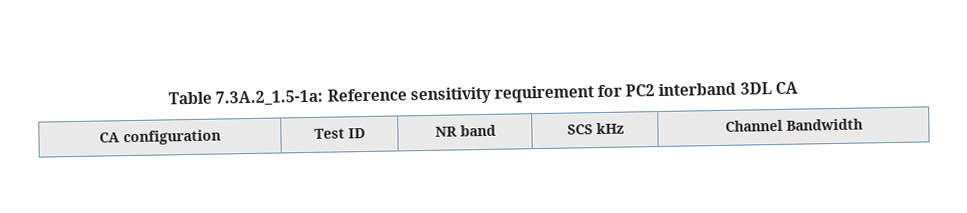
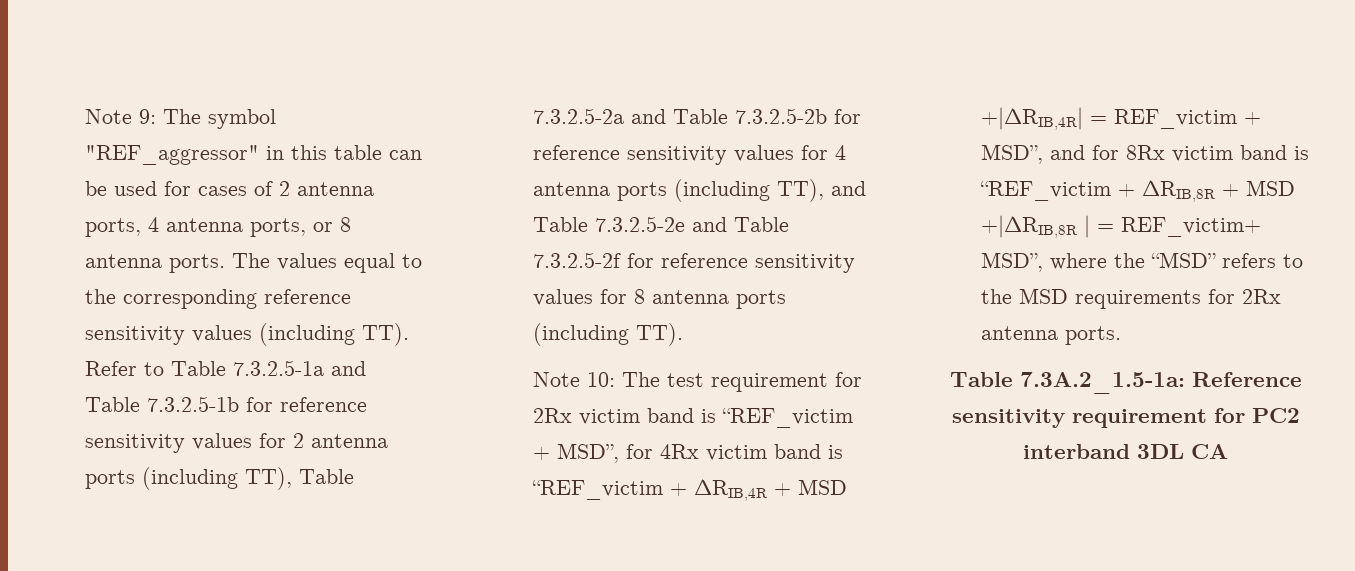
+ Note 9: The symbol "REF_aggressor" in this table can be used for cases of 2 antenna ports, 4 antenna ports, or 8 antenna ports. The values equal to the corresponding reference sensitivity values (including TT). Refer to Table 7.3.2.5-1a and Table 7.3.2.5-1b for reference sensitivity values for 2 antenna ports (including TT), Table 7.3.2.5-2a and Table 7.3.2.5-2b for reference sensitivity values for 4 antenna ports (including TT), and Table 7.3.2.5-2e and Table 7.3.2.5-2f for reference sensitivity values for 8 antenna ports (including TT).
+ Note 10: The test requirement for 2Rx victim band is “REF_victim + MSD”, for 4Rx victim band is “REF_victim + ΔRIB,4R + MSD +|ΔRIB,4R| = REF_victim + MSD”, and for 8Rx victim band is “REF_victim + ΔRIB,8R + MSD +|ΔRIB,8R | = REF_victim+ MSD”, where the “MSD” refers to the MSD requirements for 2Rx antenna ports.
- CA configuration | Test ID | NR band | SCS kHz | Channel Bandwidth

